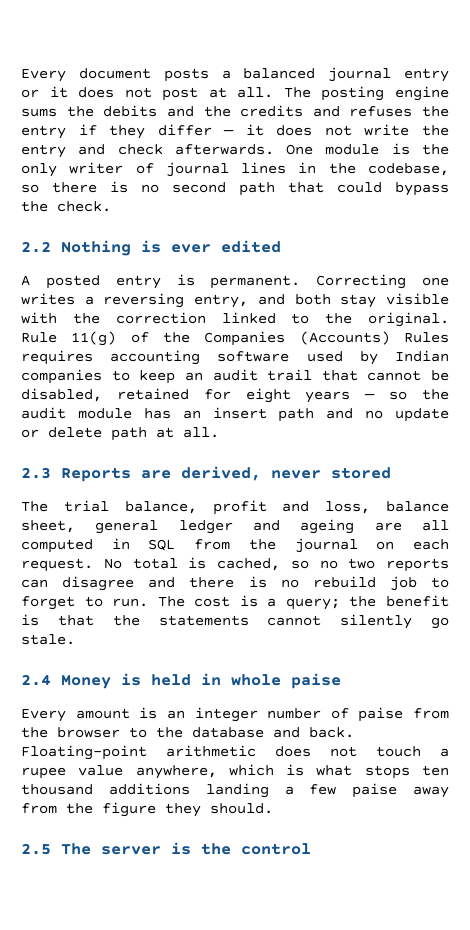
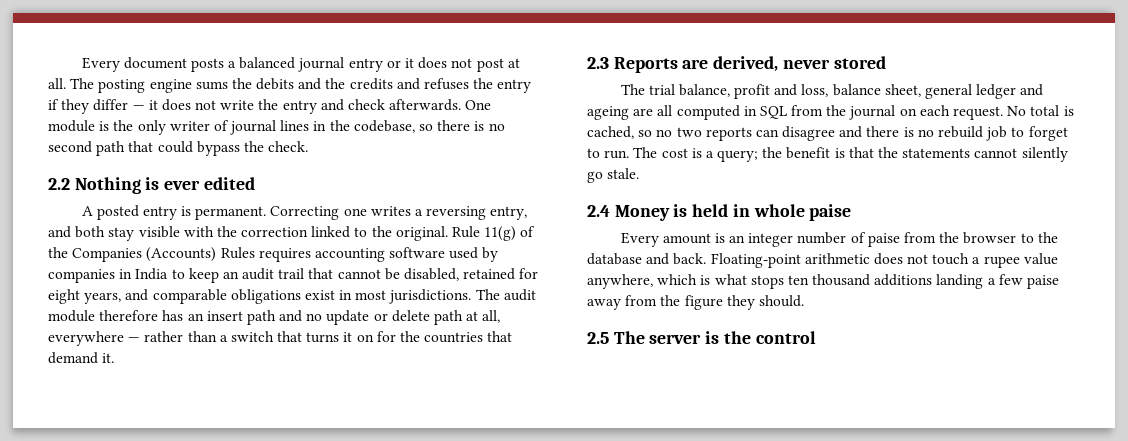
- Rule 11(g) of the Companies (Accounts) Rules requires accounting software used by Indian companies to keep an audit trail that cannot be disabled, retained for eight years — so the audit module has an insert path and no update or delete path at all.
+ Rule 11(g) of the Companies (Accounts) Rules requires accounting software used by companies in India to keep an audit trail that cannot be disabled, retained for eight years, and comparable obligations exist in most jurisdictions. The audit module therefore has an insert path and no update or delete path at all, everywhere — rather than a switch that turns it on for the countries that demand it.

